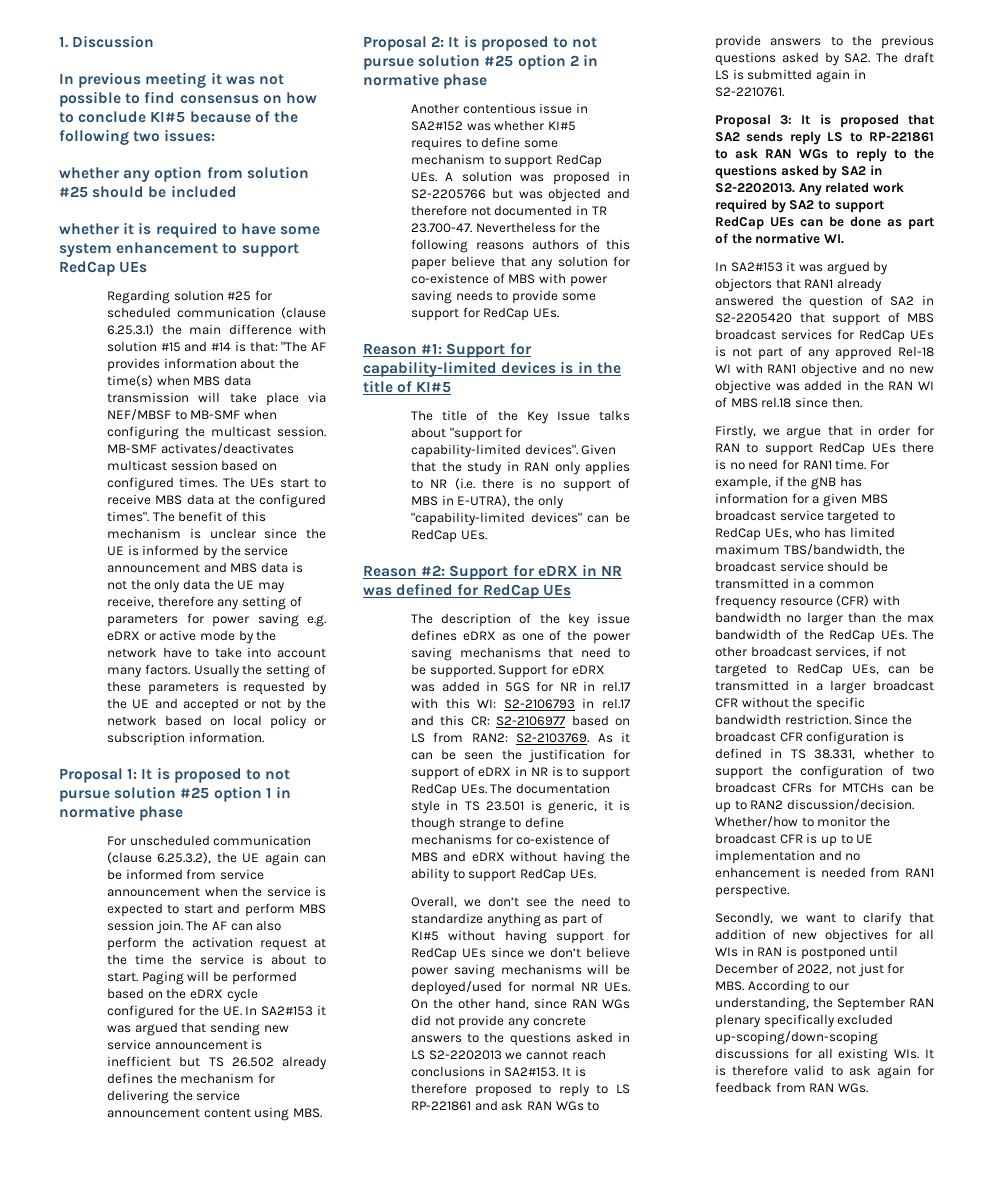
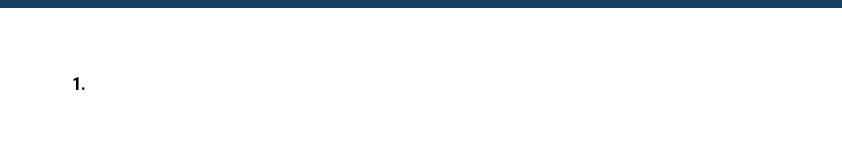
- 1. Discussion
- In previous meeting it was not possible to find consensus on how to conclude KI#5 because of the following two issues:
- whether any option from solution #25 should be included
- whether it is required to have some system enhancement to support RedCap UEs
- Regarding solution #25 for scheduled communication (clause 6.25.3.1) the main difference with solution #15 and #14 is that: "The AF provides information about the time(s) when MBS data transmission will take place via NEF/MBSF to MB-SMF when configuring the multicast session. MB-SMF activates/deactivates multicast session based on configured times. The UEs start to receive MBS data at the configured times". The benefit of this mechanism is unclear since the UE is informed by the service announcement and MBS data is not the only data the UE may receive, therefore any setting of parameters for power saving e.g. eDRX or active mode by the network have to take into account many factors. Usually the setting of these parameters is requested by the UE and accepted or not by the network based on local policy or subscription information.
- Proposal 1: It is proposed to not pursue solution #25 option 1 in normative phase
- For unscheduled communication (clause 6.25.3.2), the UE again can be informed from service announcement when the service is expected to start and perform MBS session join. The AF can also perform the activation request at the time the service is about to start. Paging will be performed based on the eDRX cycle configured for the UE. In SA2#153 it was argued that sending new service announcement is inefficient but TS 26.502 already defines the mechanism for delivering the service announcement content using MBS.
- Proposal 2: It is proposed to not pursue solution #25 option 2 in normative phase
- Another contentious issue in SA2#152 was whether KI#5 requires to define some mechanism to support RedCap UEs. A solution was proposed in S2-2205766 but was objected and therefore not documented in TR 23.700-47. Nevertheless for the following reasons authors of this paper believe that any solution for co-existence of MBS with power saving needs to provide some support for RedCap UEs.
- Reason #1: Support for capability-limited devices is in the title of KI#5
- The title of the Key Issue talks about "support for capability-limited devices". Given that the study in RAN only applies to NR (i.e. there is no support of MBS in E-UTRA), the only "capability-limited devices" can be RedCap UEs.
- Reason #2: Support for eDRX in NR was defined for RedCap UEs
- The description of the key issue defines eDRX as one of the power saving mechanisms that need to be supported. Support for eDRX was added in 5GS for NR in rel.17 with this WI: S2-2106793 in rel.17 and this CR: S2-2106977 based on LS from RAN2: S2-2103769. As it can be seen the justification for support of eDRX in NR is to support RedCap UEs. The documentation style in TS 23.501 is generic, it is though strange to define mechanisms for co-existence of MBS and eDRX without having the ability to support RedCap UEs.
- Overall, we don’t see the need to standardize anything as part of KI#5 without having support for RedCap UEs since we don’t believe power saving mechanisms will be deployed/used for normal NR UEs. On the other hand, since RAN WGs did not provide any concrete answers to the questions asked in LS S2-2202013 we cannot reach conclusions in SA2#153. It is therefore proposed to reply to LS RP-221861 and ask RAN WGs to provide answers to the previous questions asked by SA2. The draft LS is submitted again in S2-2210761.
- Proposal 3: It is proposed that SA2 sends reply LS to RP-221861 to ask RAN WGs to reply to the questions asked by SA2 in S2-2202013. Any related work required by SA2 to support RedCap UEs can be done as part of the normative WI.
- In SA2#153 it was argued by objectors that RAN1 already answered the question of SA2 in S2-2205420 that support of MBS broadcast services for RedCap UEs is not part of any approved Rel-18 WI with RAN1 objective and no new objective was added in the RAN WI of MBS rel.18 since then.
- Firstly, we argue that in order for RAN to support RedCap UEs there is no need for RAN1 time. For example, if the gNB has information for a given MBS broadcast service targeted to RedCap UEs, who has limited maximum TBS/bandwidth, the broadcast service should be transmitted in a common frequency resource (CFR) with bandwidth no larger than the max bandwidth of the RedCap UEs. The other broadcast services, if not targeted to RedCap UEs, can be transmitted in a larger broadcast CFR without the specific bandwidth restriction. Since the broadcast CFR configuration is defined in TS 38.331, whether to support the configuration of two broadcast CFRs for MTCHs can be up to RAN2 discussion/decision. Whether/how to monitor the broadcast CFR is up to UE implementation and no enhancement is needed from RAN1 perspective.
- Secondly, we want to clarify that addition of new objectives for all WIs in RAN is postponed until December of 2022, not just for MBS. According to our understanding, the September RAN plenary specifically excluded up-scoping/down-scoping discussions for all existing WIs. It is therefore valid to ask again for feedback from RAN WGs.
+ 1.

